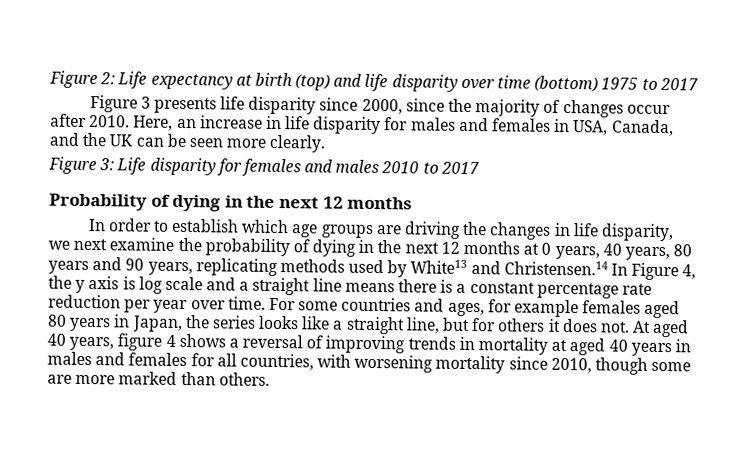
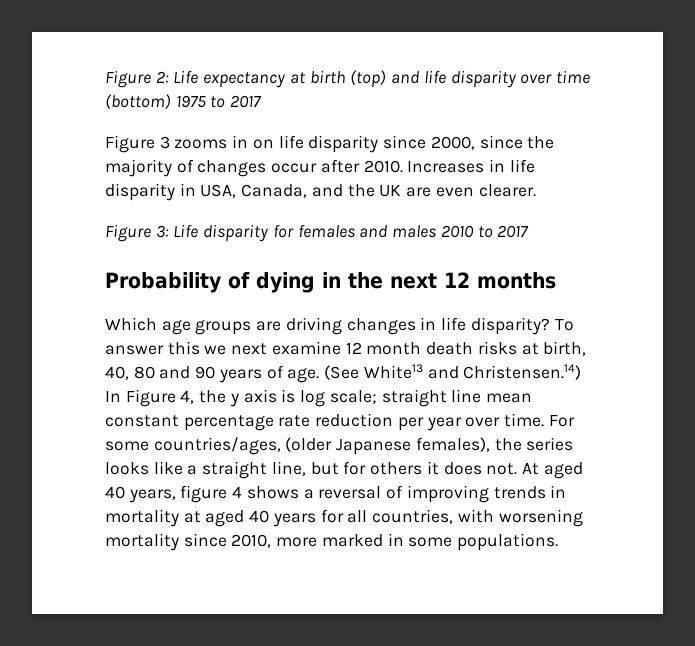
- Figure 3 presents life disparity since 2000, since the majority of changes occur after 2010.
+ Figure 3 zooms in on life disparity since 2000, since the majority of changes occur after 2010.
- Here, an increase in life disparity for males and females in USA, Canada, and the UK can be seen more clearly.
+ Increases in life disparity in USA, Canada, and the UK are even clearer.
- In order to establish which age groups are driving the changes in life disparity, we next examine the probability of dying in the next 12 months at 0 years, 40 years, 80 years and 90 years, replicating methods used by White13 and Christensen.14 In Figure 4, the y axis is log scale and a straight line means there is a constant percentage rate reduction per year over time.
+ Which age groups are driving changes in life disparity? To answer this we next examine 12 month death risks at birth, 40, 80 and 90 years of age. (See White13 and Christensen.14) In Figure 4, the y axis is log scale; straight line mean constant percentage rate reduction per year over time.
- For some countries and ages, for example females aged 80 years in Japan, the series looks like a straight line, but for others it does not.
+ For some countries/ages, (older Japanese females), the series looks like a straight line, but for others it does not.
- At aged 40 years, figure 4 shows a reversal of improving trends in mortality at aged 40 years in males and females for all countries, with worsening mortality since 2010, though some are more marked than others.
+ At aged 40 years, figure 4 shows a reversal of improving trends in mortality at aged 40 years for all countries, with worsening mortality since 2010, more marked in some populations.

